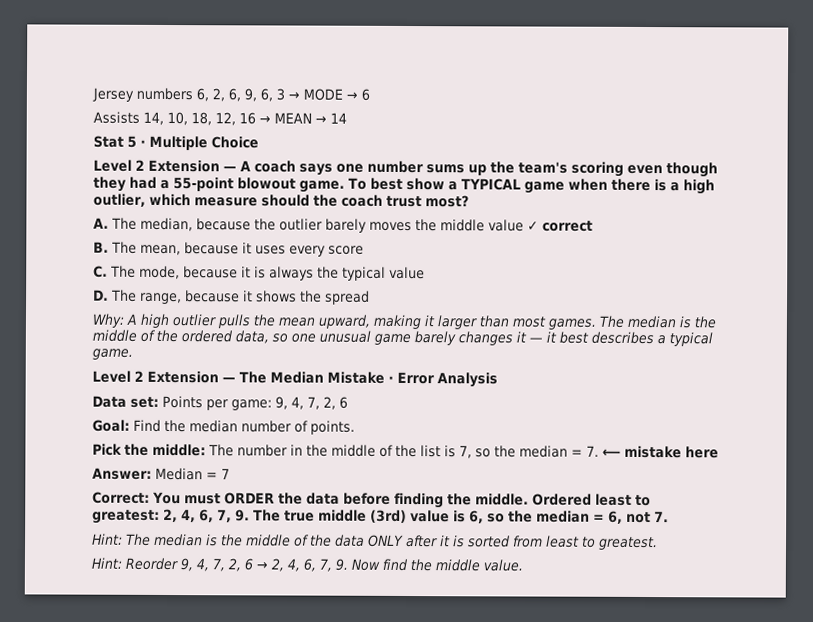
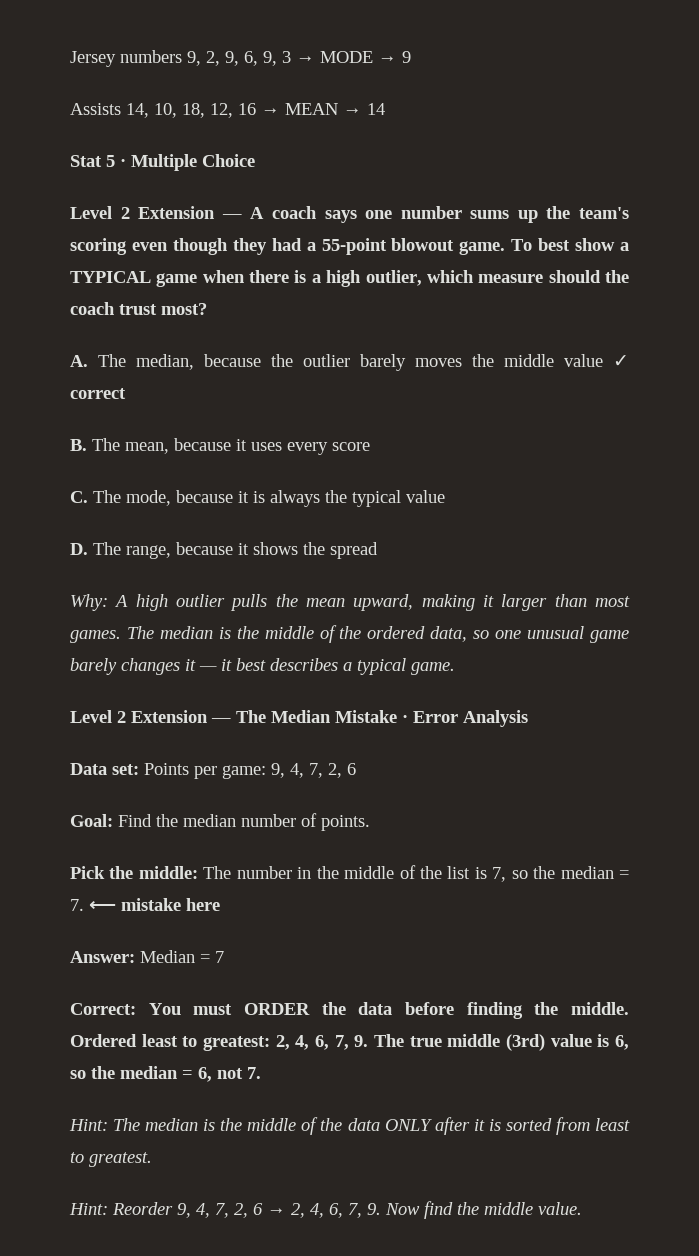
- Jersey numbers 6, 2, 6, 9, 6, 3 → MODE → 6
+ Jersey numbers 9, 2, 9, 6, 9, 3 → MODE → 9

